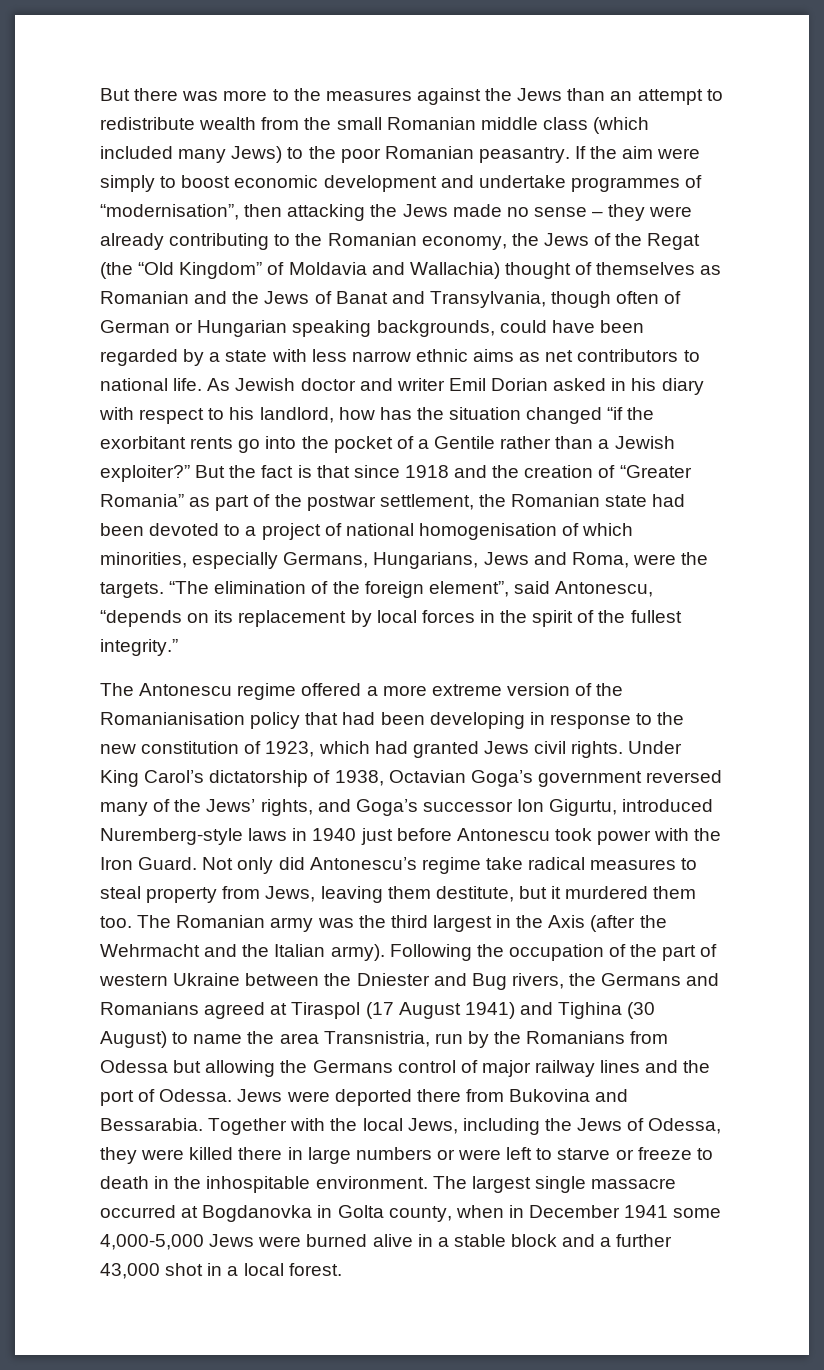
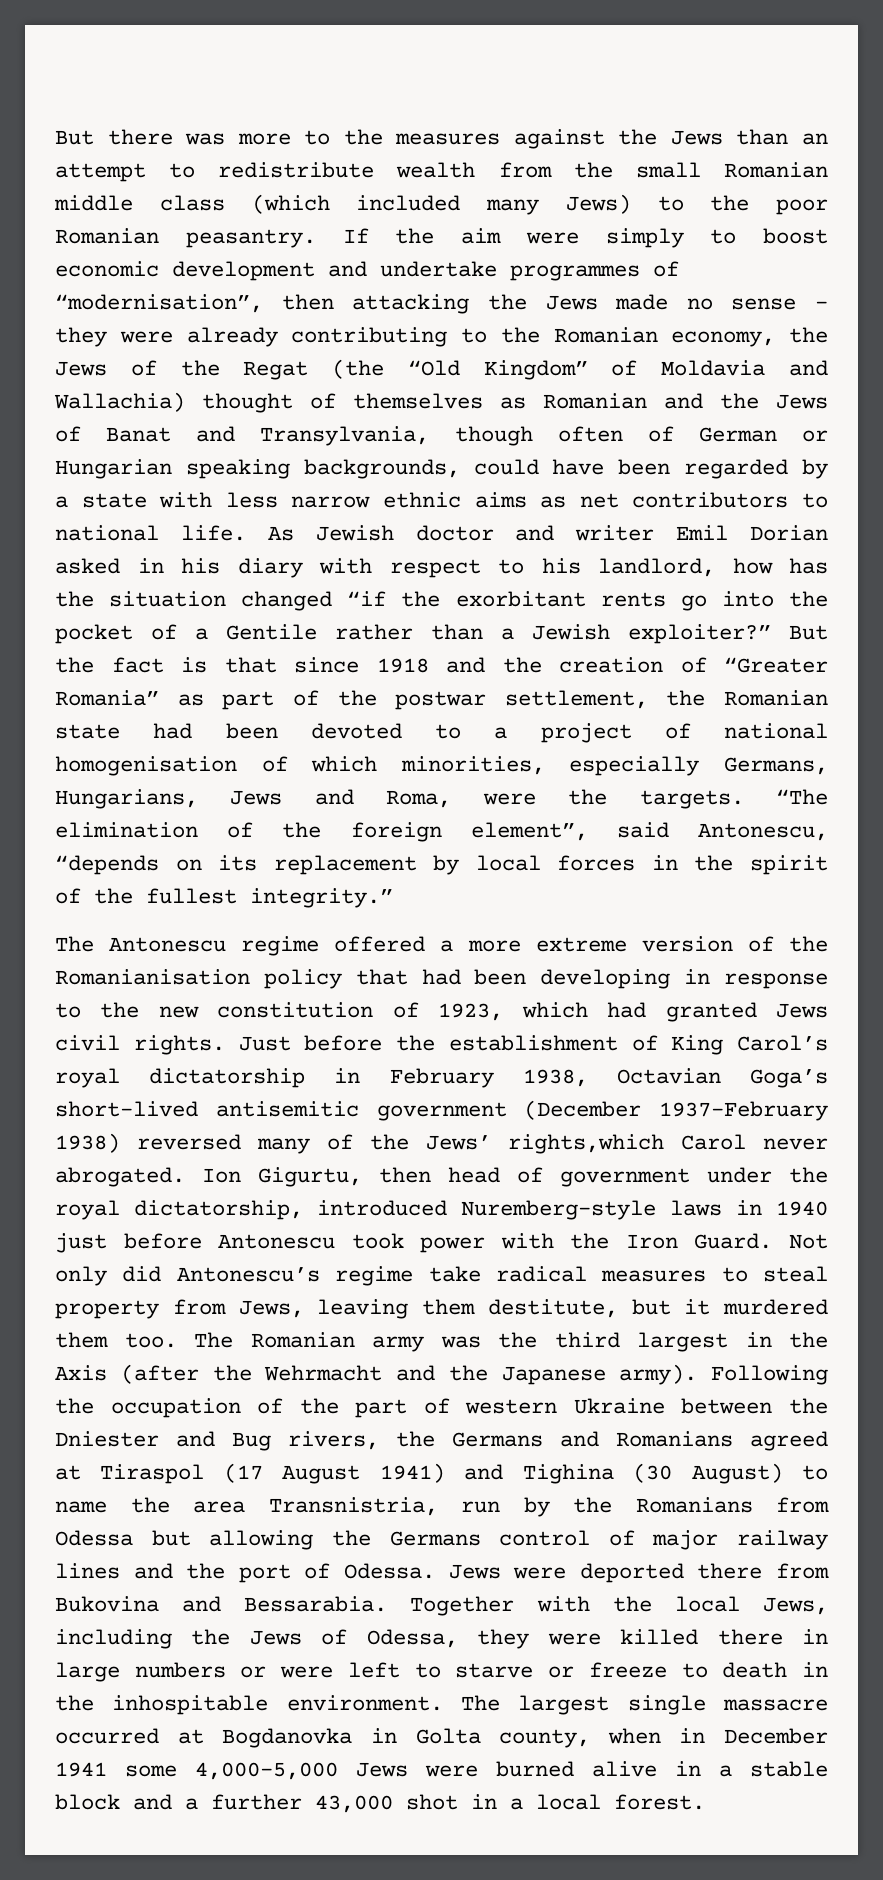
- Under King Carol’s dictatorship of 1938, Octavian Goga’s government reversed many of the Jews’ rights, and Goga’s successor Ion Gigurtu, introduced Nuremberg-style laws in 1940 just before Antonescu took power with the Iron Guard.
+ Just before the establishment of King Carol’s royal dictatorship in February 1938, Octavian Goga’s short-lived antisemitic government (December 1937-February 1938) reversed many of the Jews’ rights,which Carol never abrogated. Ion Gigurtu, then head of government under the royal dictatorship, introduced Nuremberg-style laws in 1940 just before Antonescu took power with the Iron Guard.
- The Romanian army was the third largest in the Axis (after the Wehrmacht and the Italian army).
+ The Romanian army was the third largest in the Axis (after the Wehrmacht and the Japanese army).

